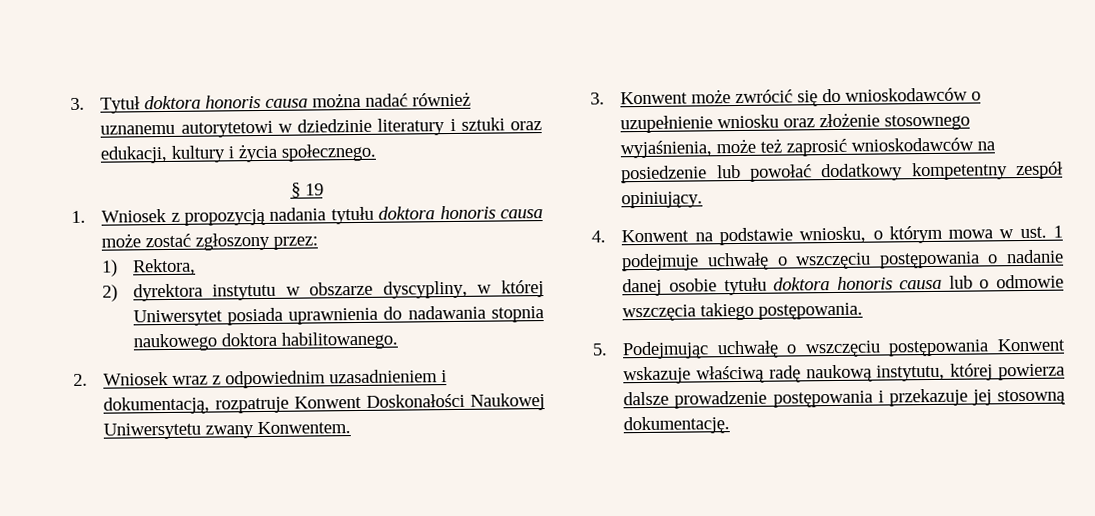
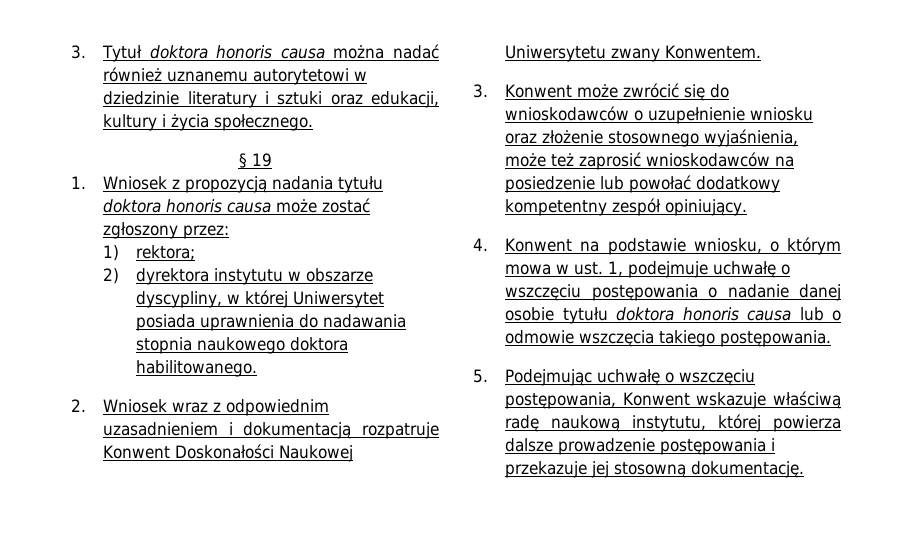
- 1) Rektora,
+ 1) rektora;
- 2. Wniosek wraz z odpowiednim uzasadnieniem i dokumentacją, rozpatruje Konwent Doskonałości Naukowej Uniwersytetu zwany Konwentem.
+ 2. Wniosek wraz z odpowiednim uzasadnieniem i dokumentacją rozpatruje Konwent Doskonałości Naukowej Uniwersytetu zwany Konwentem.
- 4. Konwent na podstawie wniosku, o którym mowa w ust. 1 podejmuje uchwałę o wszczęciu postępowania o nadanie danej osobie tytułu doktora honoris causa lub o odmowie wszczęcia takiego postępowania.
+ 4. Konwent na podstawie wniosku, o którym mowa w ust. 1, podejmuje uchwałę o wszczęciu postępowania o nadanie danej osobie tytułu doktora honoris causa lub o odmowie wszczęcia takiego postępowania.
- 5. Podejmując uchwałę o wszczęciu postępowania Konwent wskazuje właściwą radę naukową instytutu, której powierza dalsze prowadzenie postępowania i przekazuje jej stosowną dokumentację.
+ 5. Podejmując uchwałę o wszczęciu postępowania, Konwent wskazuje właściwą radę naukową instytutu, której powierza dalsze prowadzenie postępowania i przekazuje jej stosowną dokumentację.

